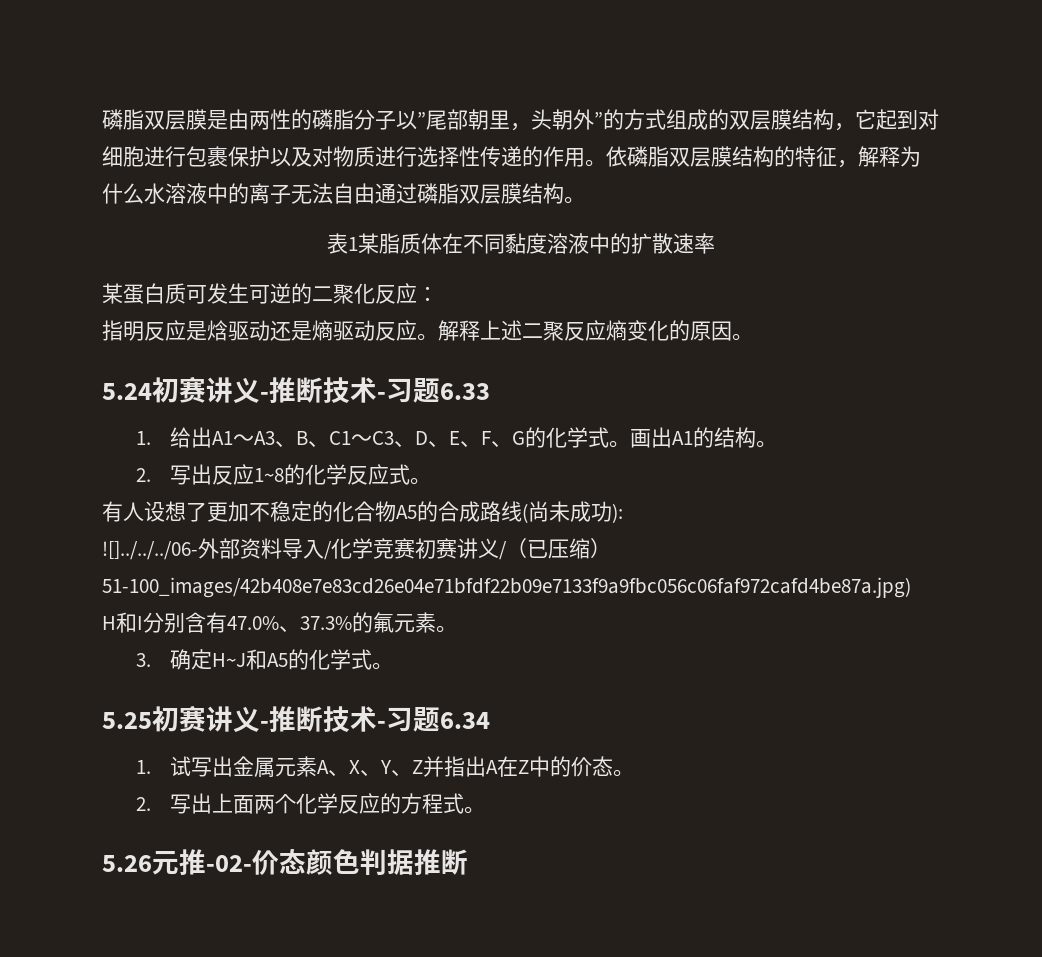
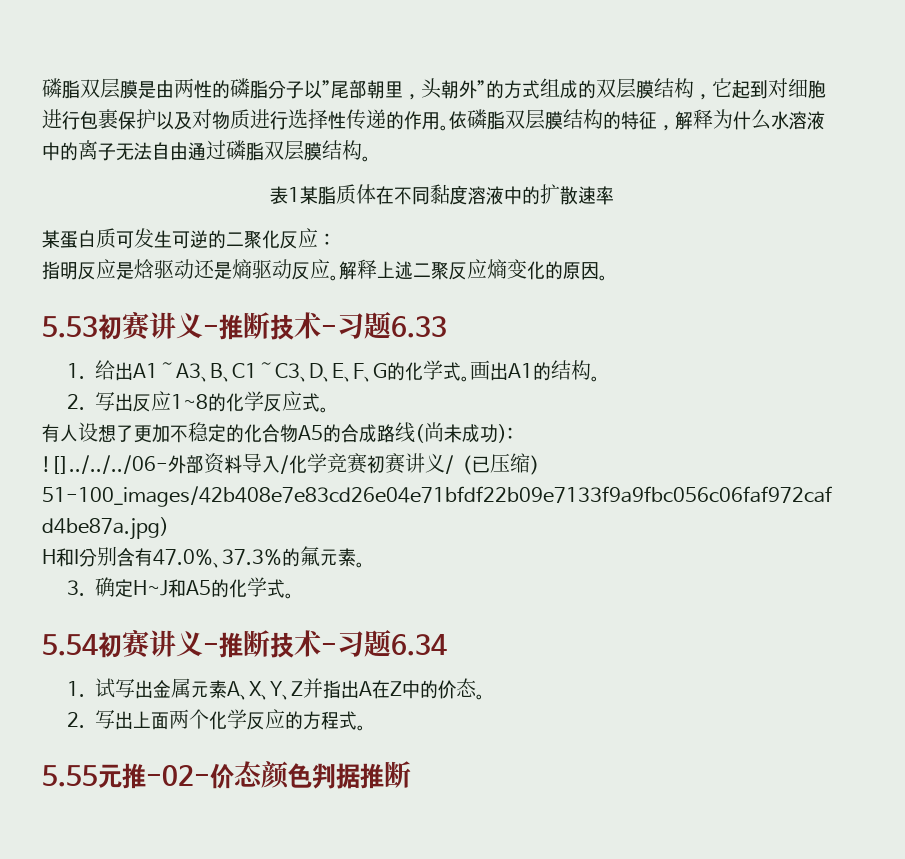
- 5.24初赛讲义-推断技术-习题6.33
+ 5.53初赛讲义-推断技术-习题6.33
- 5.25初赛讲义-推断技术-习题6.34
+ 5.54初赛讲义-推断技术-习题6.34
- 5.26元推-02-价态颜色判据推断
+ 5.55元推-02-价态颜色判据推断

